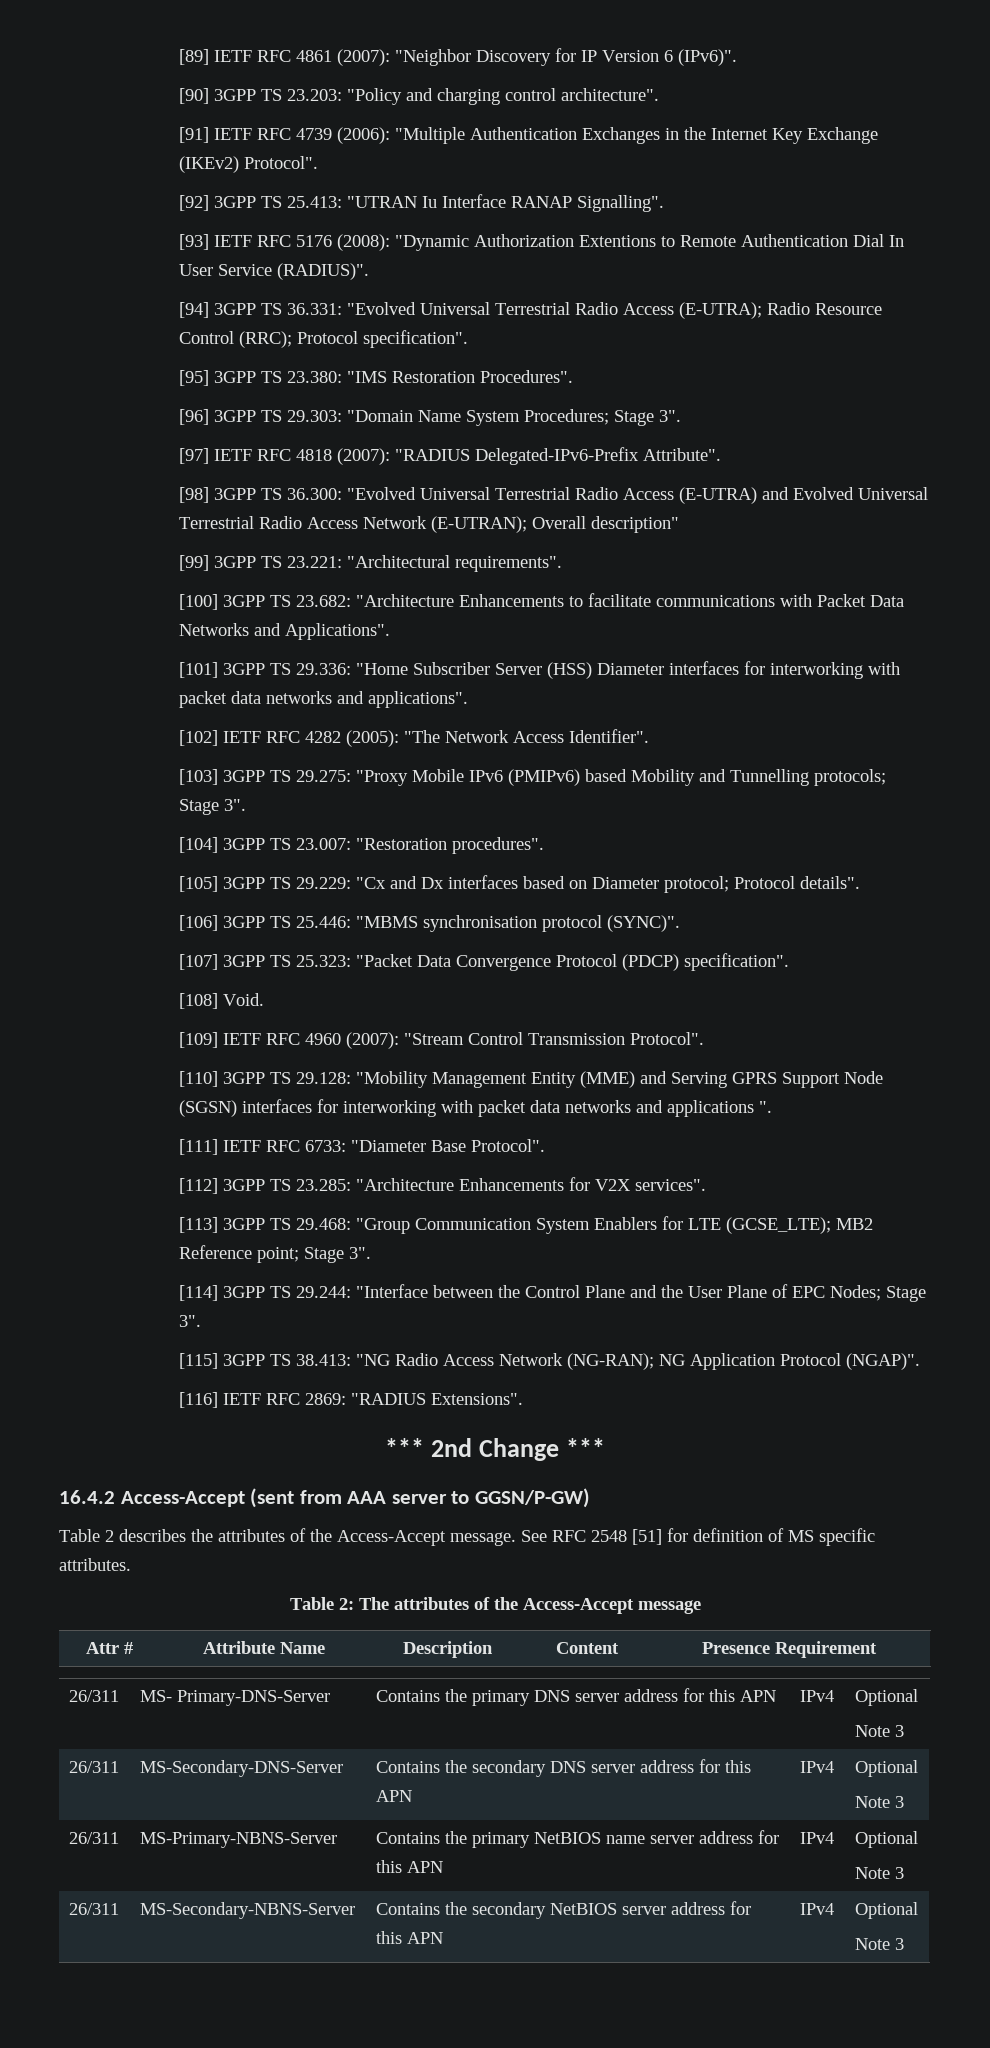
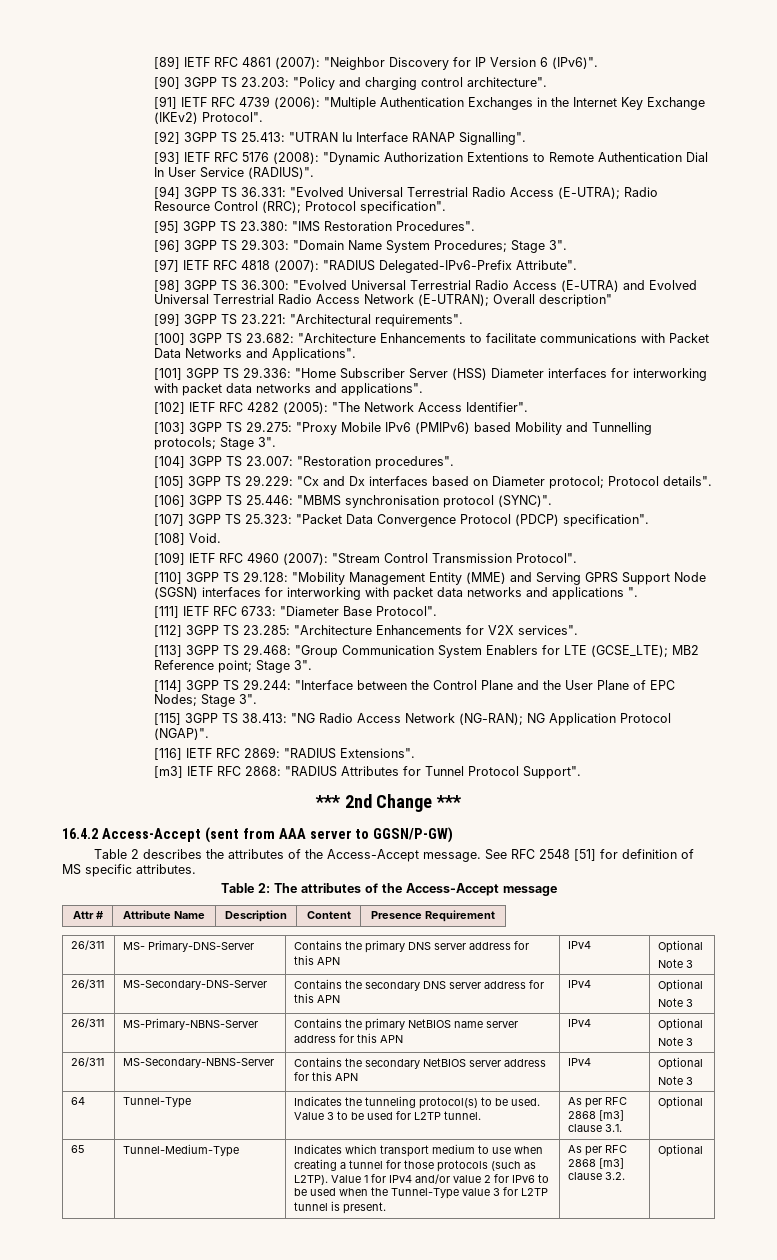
+ [m3] IETF RFC 2868: "RADIUS Attributes for Tunnel Protocol Support".
+ 64 | Tunnel-Type | Indicates the tunneling protocol(s) to be used. Value 3 to be used for L2TP tunnel. | As per RFC 2868 [m3] clause 3.1. | Optional
+ 65 | Tunnel-Medium-Type | Indicates which transport medium to use when creating a tunnel for those protocols (such as L2TP). Value 1 for IPv4 and/or value 2 for IPv6 to be used when the Tunnel-Type value 3 for L2TP tunnel is present. | As per RFC 2868 [m3] clause 3.2. | Optional

